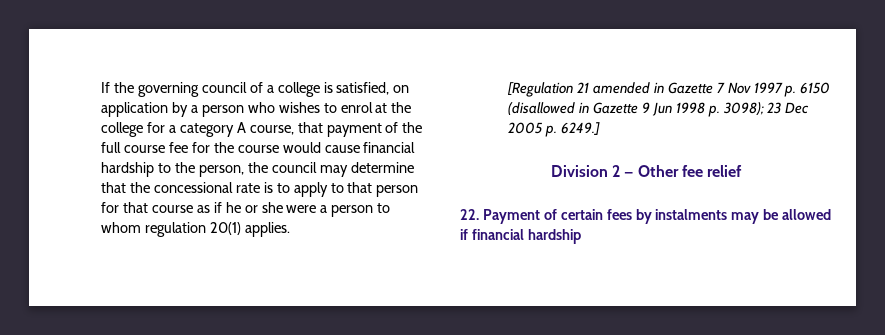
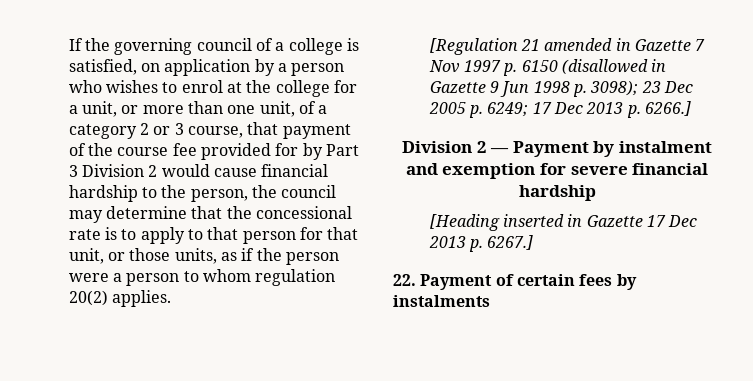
- If the governing council of a college is satisfied, on application by a person who wishes to enrol at the college for a category A course, that payment of the full course fee for the course would cause financial hardship to the person, the council may determine that the concessional rate is to apply to that person for that course as if he or she were a person to whom regulation 20(1) applies.
+ If the governing council of a college is satisfied, on application by a person who wishes to enrol at the college for a unit, or more than one unit, of a category 2 or 3 course, that payment of the course fee provided for by Part 3 Division 2 would cause financial hardship to the person, the council may determine that the concessional rate is to apply to that person for that unit, or those units, as if the person were a person to whom regulation 20(2) applies.
- [Regulation 21 amended in Gazette 7 Nov 1997 p. 6150 (disallowed in Gazette 9 Jun 1998 p. 3098); 23 Dec 2005 p. 6249.]
- Division 2 — Other fee relief
+ [Regulation 21 amended in Gazette 7 Nov 1997 p. 6150 (disallowed in Gazette 9 Jun 1998 p. 3098); 23 Dec 2005 p. 6249; 17 Dec 2013 p. 6266.]
+ Division 2 — Payment by instalment and exemption for severe financial hardship
+ [Heading inserted in Gazette 17 Dec 2013 p. 6267.]
- 22. Payment of certain fees by instalments may be allowed if financial hardship
+ 22. Payment of certain fees by instalments

